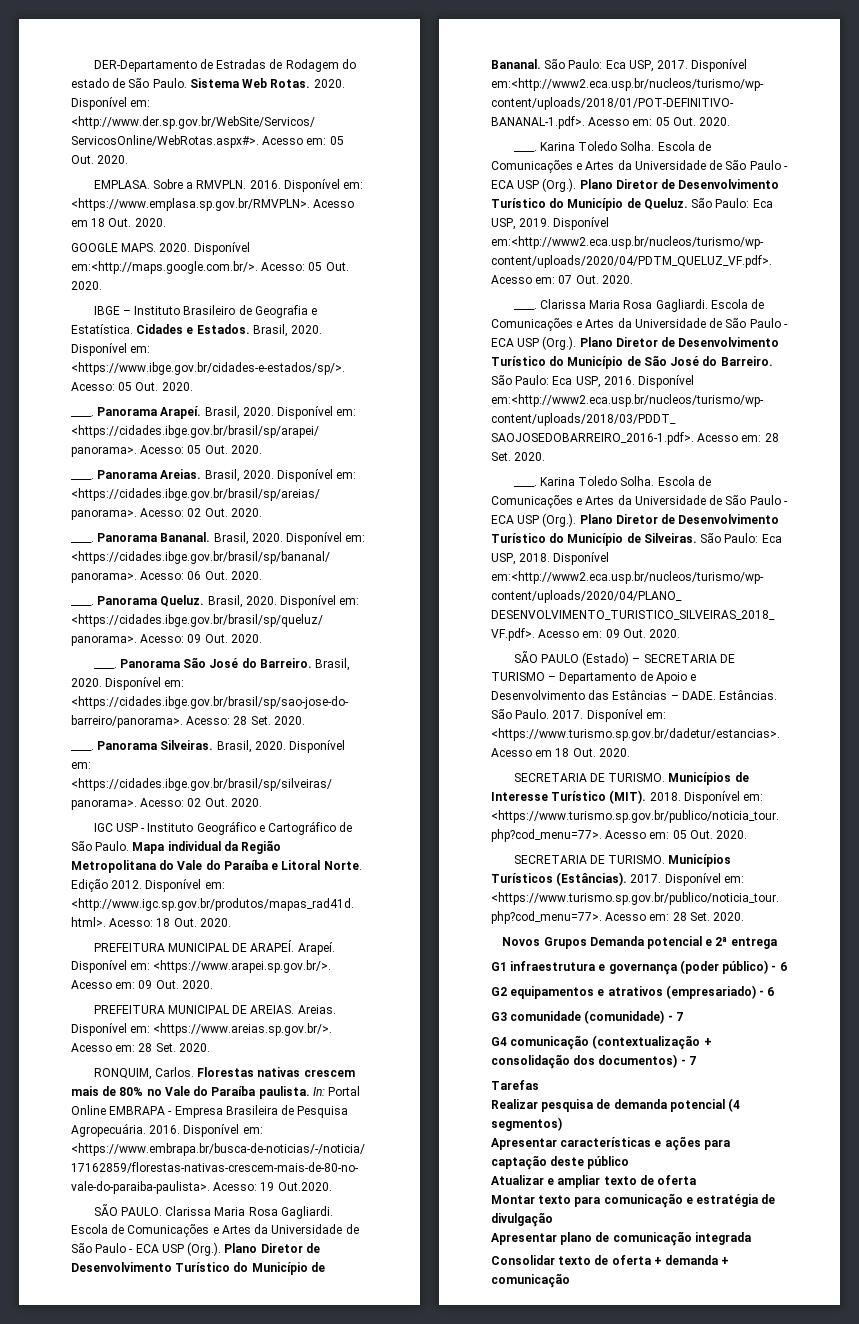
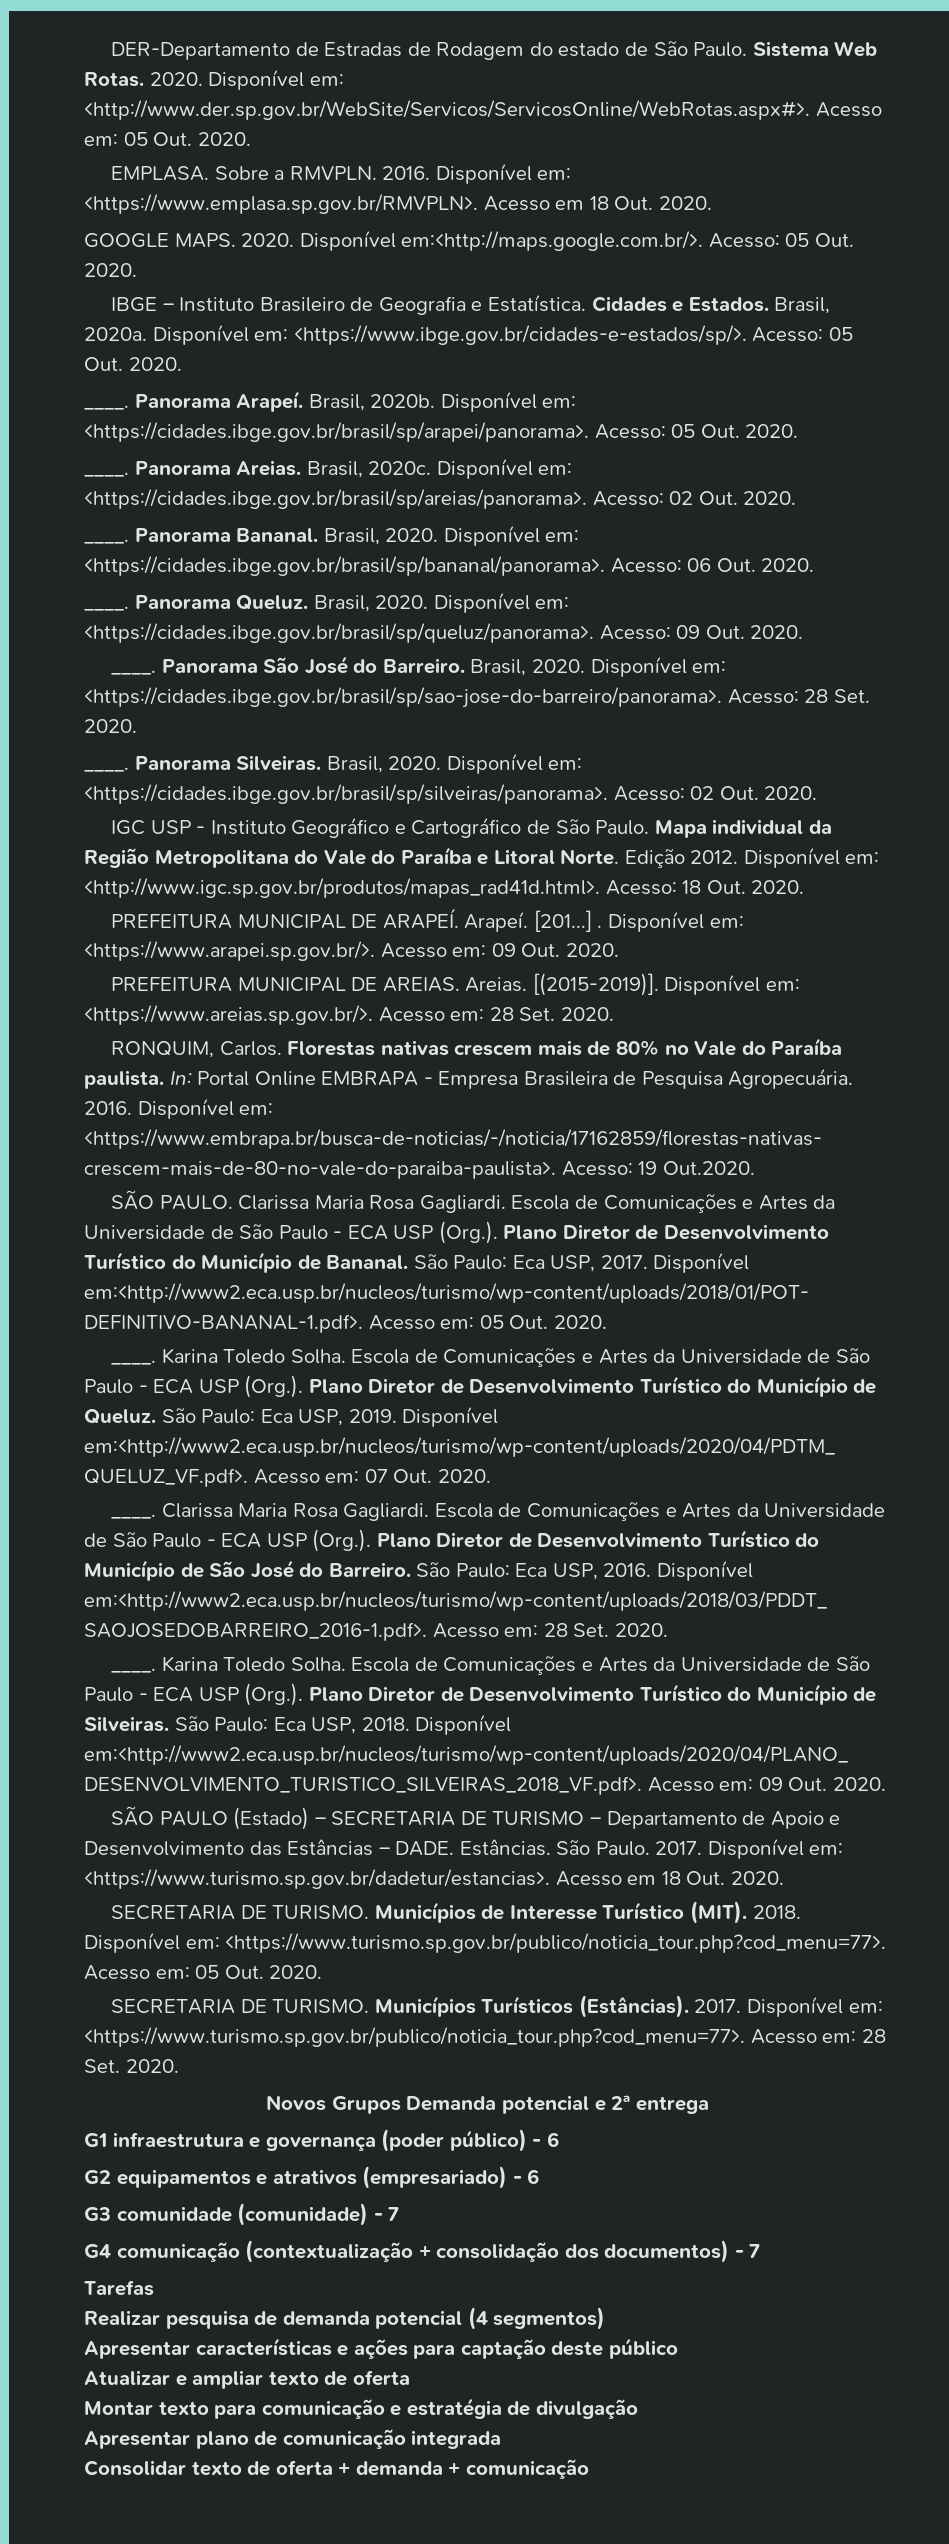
- Cidades e Estados. Brasil, 2020.
+ Cidades e Estados. Brasil, 2020a.
- Panorama Arapeí. Brasil, 2020.
+ Panorama Arapeí. Brasil, 2020b.
- Panorama Areias. Brasil, 2020.
+ Panorama Areias. Brasil, 2020c.
+ [201...] .
+ [(2015-2019)].

